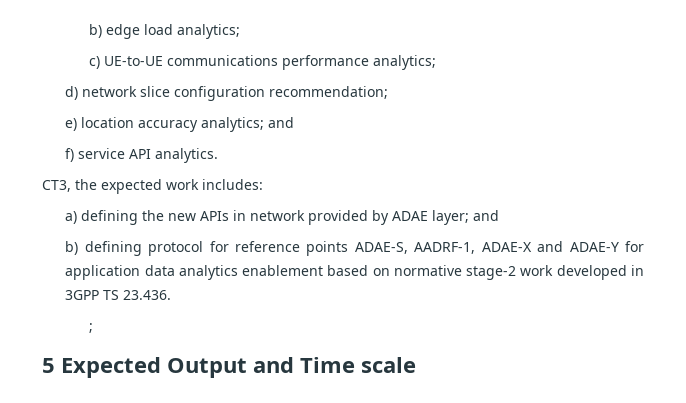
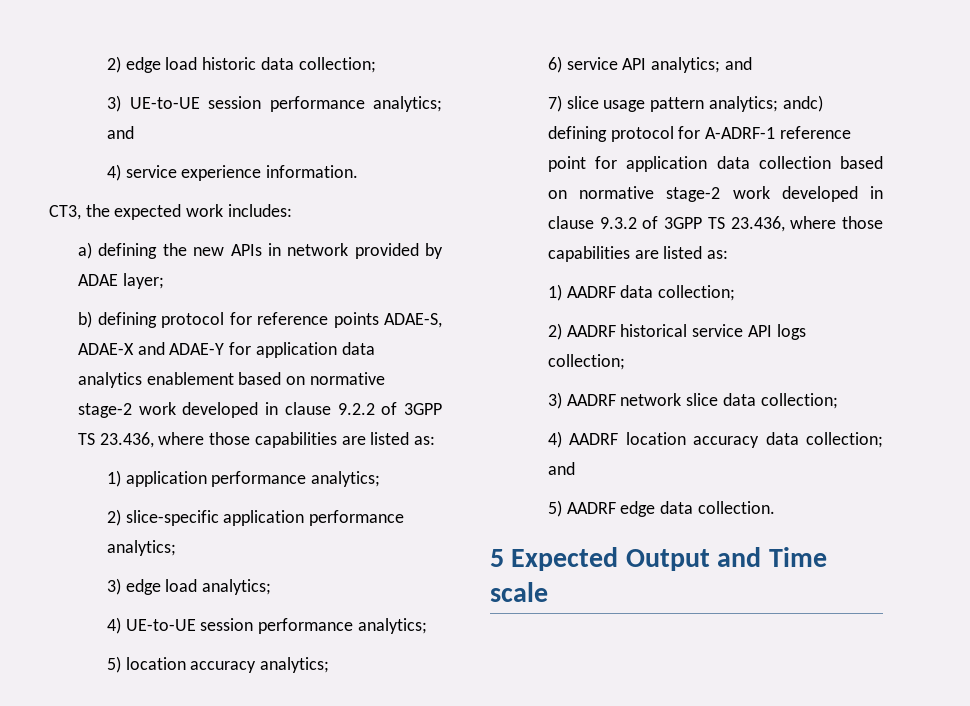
- b) edge load analytics;
- c) UE-to-UE communications performance analytics;
- d) network slice configuration recommendation;
- e) location accuracy analytics; and
- f) service API analytics.
+ 2) edge load historic data collection;
+ 3) UE-to-UE session performance analytics; and
+ 4) service experience information.
- a) defining the new APIs in network provided by ADAE layer; and
+ a) defining the new APIs in network provided by ADAE layer;
- b) defining protocol for reference points ADAE-S, AADRF-1, ADAE-X and ADAE-Y for application data analytics enablement based on normative stage-2 work developed in 3GPP TS 23.436.
- ;
+ b) defining protocol for reference points ADAE-S, ADAE-X and ADAE-Y for application data analytics enablement based on normative stage-2 work developed in clause 9.2.2 of 3GPP TS 23.436, where those capabilities are listed as:
+ 1) application performance analytics;
+ 2) slice-specific application performance analytics;
+ 3) edge load analytics;
+ 4) UE-to-UE session performance analytics;
+ 5) location accuracy analytics;
+ 6) service API analytics; and
+ 7) slice usage pattern analytics; andc) defining protocol for A-ADRF-1 reference point for application data collection based on normative stage-2 work developed in clause 9.3.2 of 3GPP TS 23.436, where those capabilities are listed as:
+ 1) AADRF data collection;
+ 2) AADRF historical service API logs collection;
+ 3) AADRF network slice data collection;
+ 4) AADRF location accuracy data collection; and
+ 5) AADRF edge data collection.

